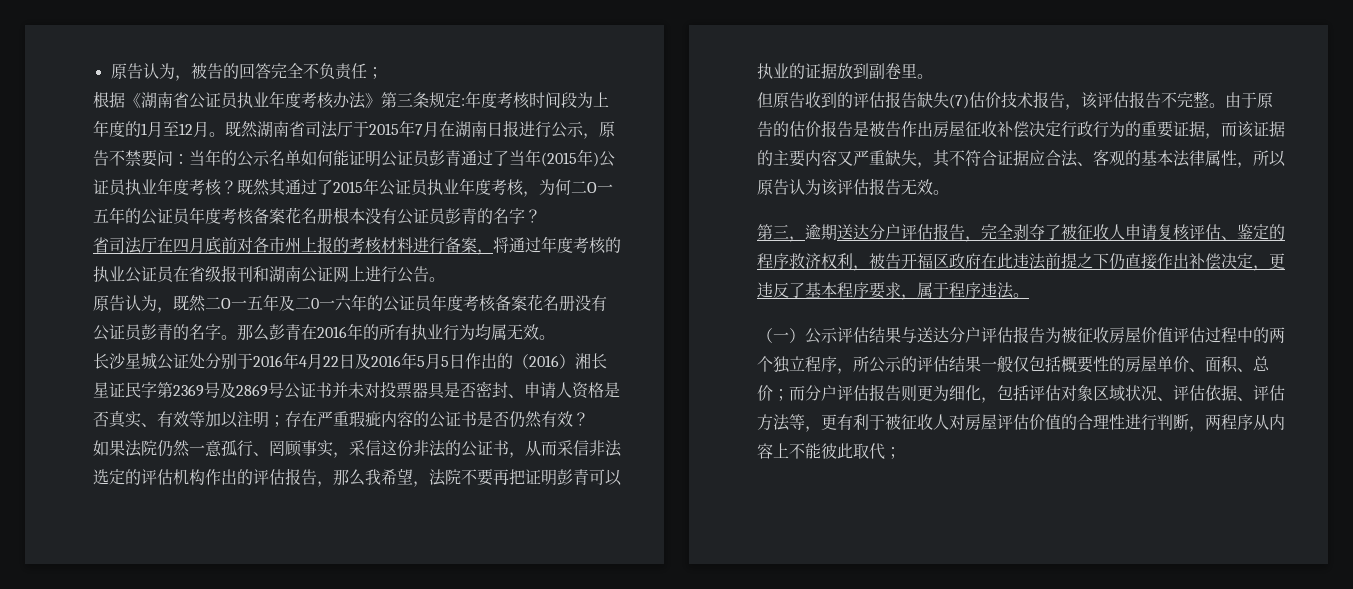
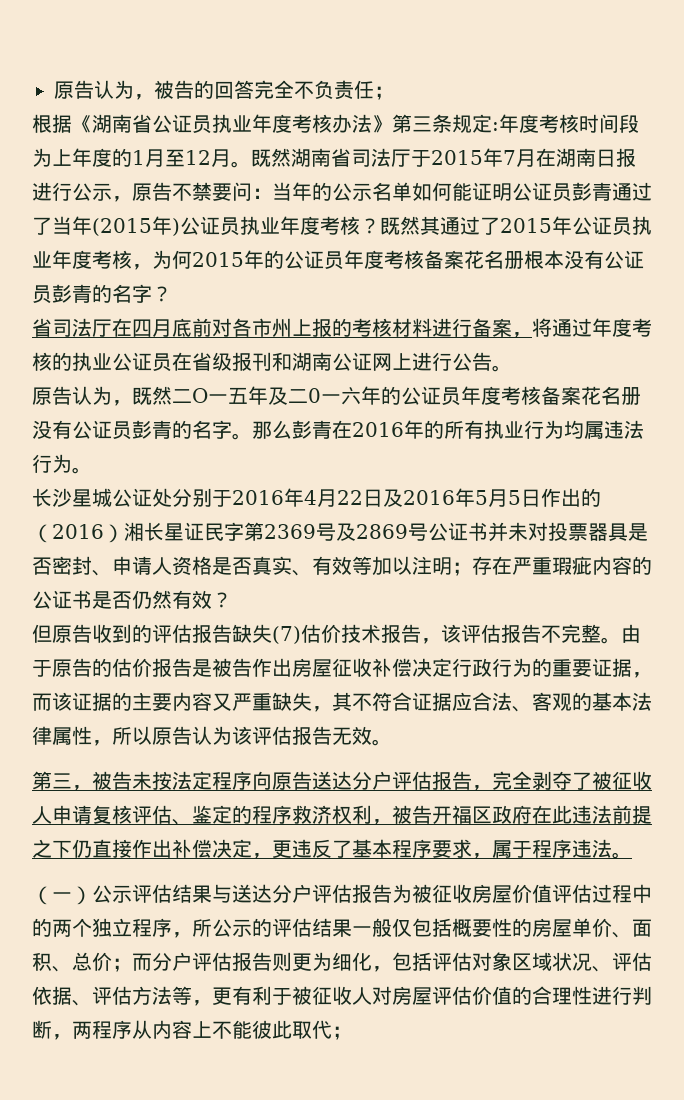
- 既然其通过了2015年公证员执业年度考核，为何二O一五年的公证员年度考核备案花名册根本没有公证员彭青的名字？
+ 既然其通过了2015年公证员执业年度考核，为何2015年的公证员年度考核备案花名册根本没有公证员彭青的名字？
- 那么彭青在2016年的所有执业行为均属无效。
+ 那么彭青在2016年的所有执业行为均属违法行为。
- 如果法院仍然一意孤行、罔顾事实，采信这份非法的公证书，从而采信非法选定的评估机构作出的评估报告，那么我希望，法院不要再把证明彭青可以执业的证据放到副卷里。
- 第三，逾期送达分户评估报告，完全剥夺了被征收人申请复核评估、鉴定的程序救济权利，被告开福区政府在此违法前提之下仍直接作出补偿决定，更违反了基本程序要求，属于程序违法。
+ 第三，被告未按法定程序向原告送达分户评估报告，完全剥夺了被征收人申请复核评估、鉴定的程序救济权利，被告开福区政府在此违法前提之下仍直接作出补偿决定，更违反了基本程序要求，属于程序违法。

